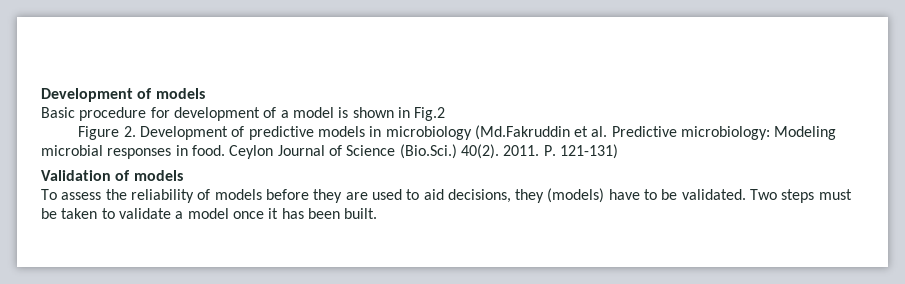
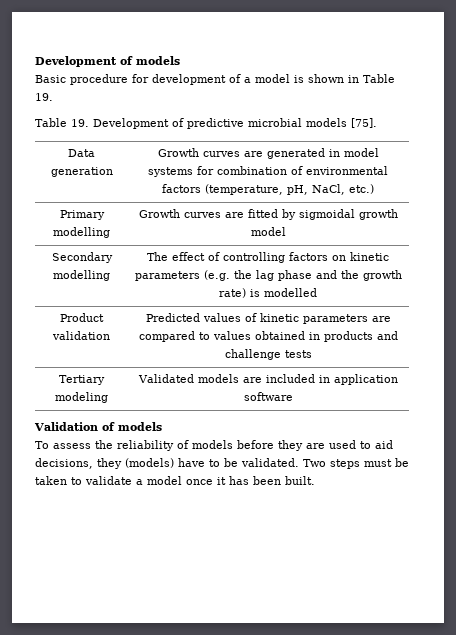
- Basic procedure for development of a model is shown in Fig.2
- Figure 2. Development of predictive models in microbiology (Md.Fakruddin et al. Predictive microbiology: Modeling microbial responses in food. Ceylon Journal of Science (Bio.Sci.) 40(2). 2011. P. 121-131)
+ Basic procedure for development of a model is shown in Table 19.
+ Таble 19. Development of predictive microbial models [75].
+ Data generation | Growth curves are generated in model systems for combination of environmental factors (temperature, pH, NaCl, etc.)
+ Primary modelling | Growth curves are fitted by sigmoidal growth model
+ Secondary modelling | The effect of controlling factors on kinetic parameters (e.g. the lag phase and the growth rate) is modelled
+ Product validation | Predicted values of kinetic parameters are compared to values obtained in products and challenge tests
+ Tertiary modeling | Validated models are included in application software

